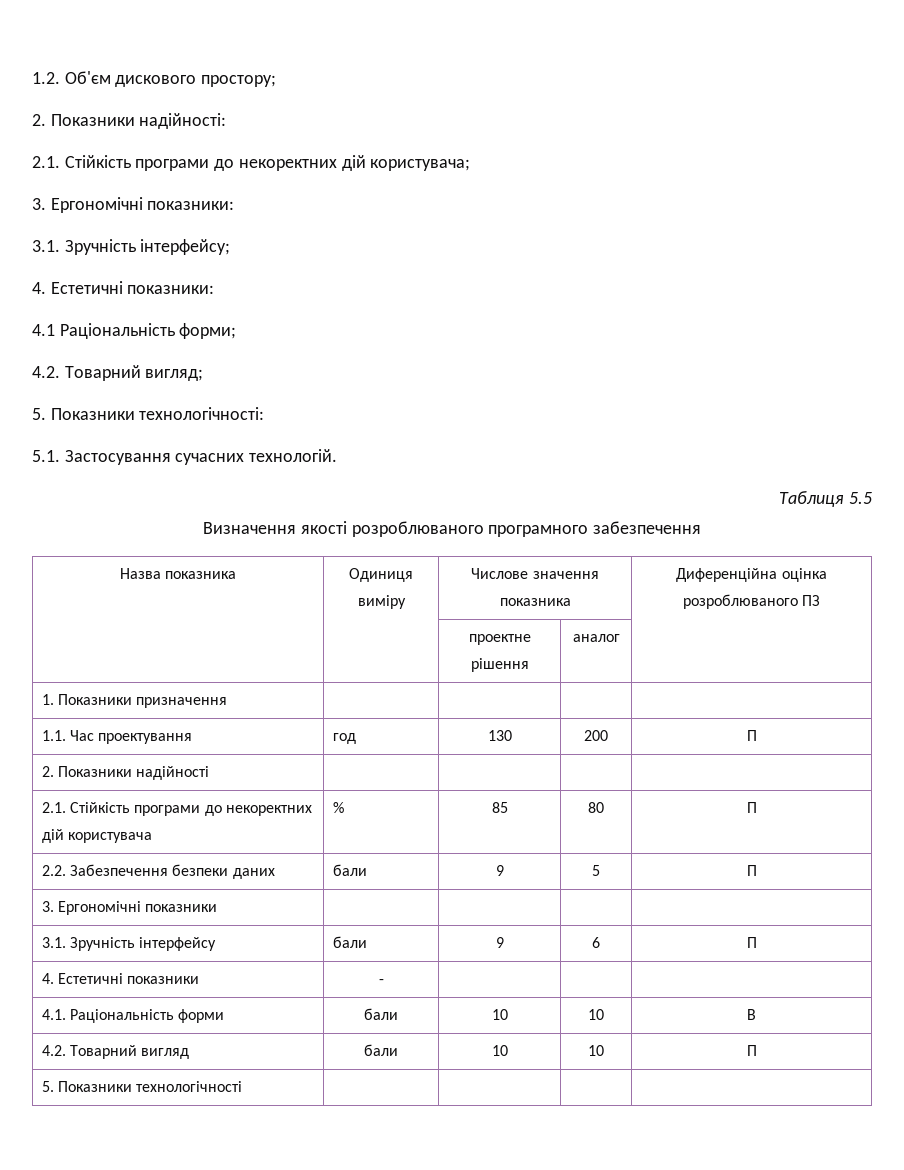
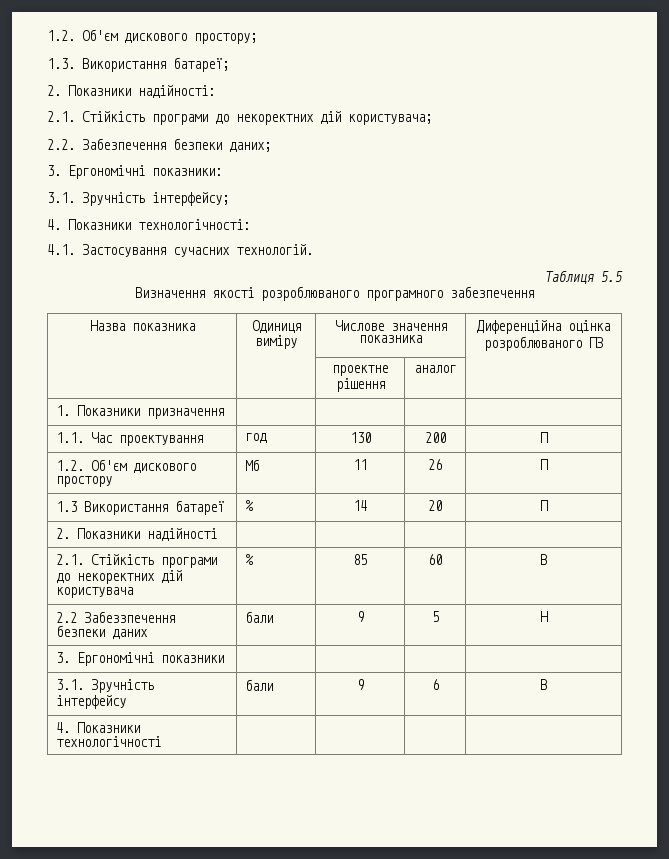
+ 1.3. Використання батареї;
+ 2.2. Забезпечення безпеки даних;
- 4. Естетичні показники:
- 4.1 Раціональність форми;
- 4.2. Товарний вигляд;
- 5. Показники технологічності:
+ 4. Показники технологічності:
- 5.1. Застосування сучасних технологій.
+ 4.1. Застосування сучасних технологій.
+ 1.2. Об'єм дискового простору | Мб | 11 | 26 | П
+ 1.3 Використання батареї | % | 14 | 20 | П
- 2.1. Стійкість програми до некоректних дій користувача | % | 85 | 80 | П
- 2.2. Забезпечення безпеки даних | бали | 9 | 5 | П
+ 2.1. Стійкість програми до некоректних дій користувача | % | 85 | 60 | В
+ 2.2 Забеззпечення безпеки даних | бали | 9 | 5 | Н
- 3.1. Зручність інтерфейсу | бали | 9 | 6 | П
- 4. Естетичні показники | - | | |
- 4.1. Раціональність форми | бали | 10 | 10 | В
- 4.2. Товарний вигляд | бали | 10 | 10 | П
- 5. Показники технологічності | | | |
+ 3.1. Зручність інтерфейсу | бали | 9 | 6 | В
+ 4. Показники технологічності | | | |

